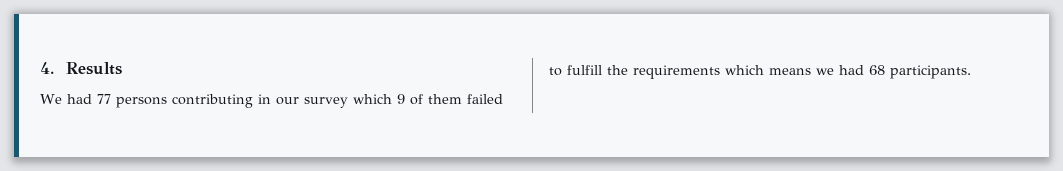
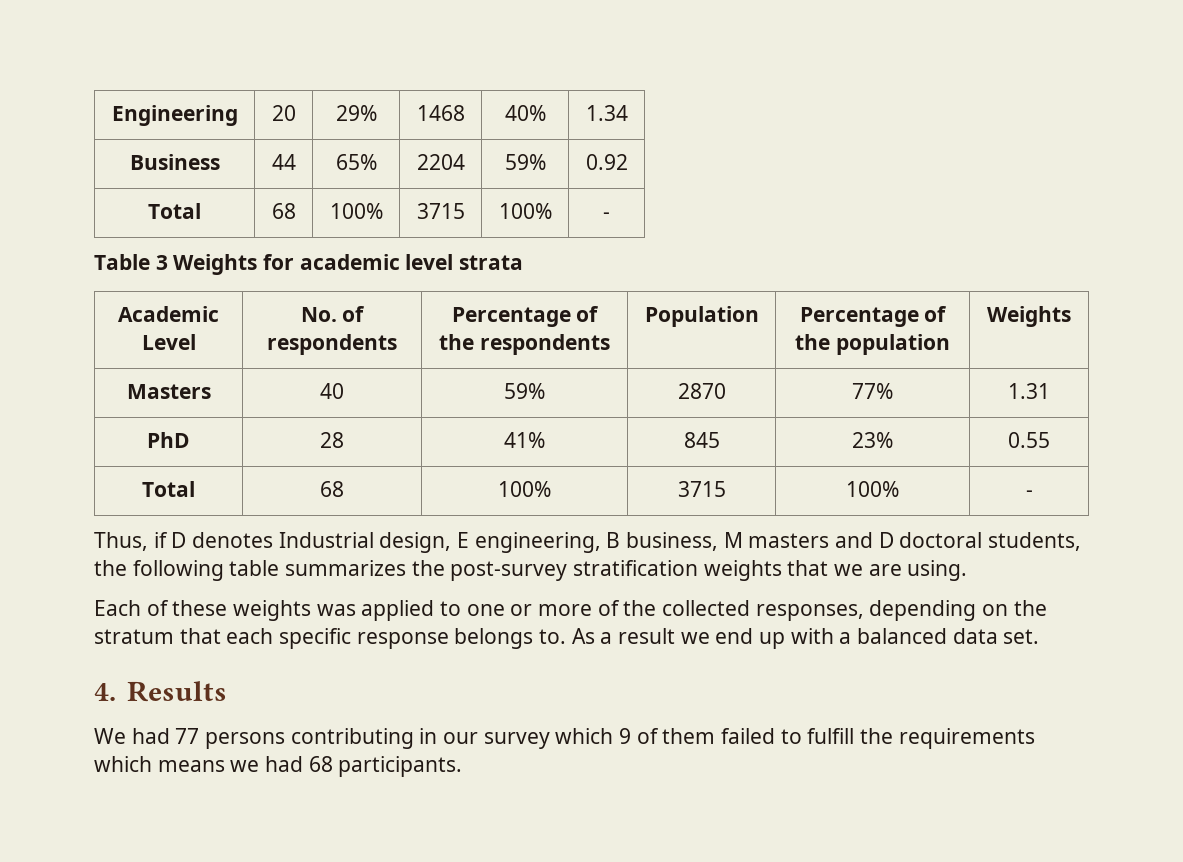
+ Engineering | 20 | 29% | 1468 | 40% | 1.34
+ Business | 44 | 65% | 2204 | 59% | 0.92
+ Total | 68 | 100% | 3715 | 100% | -
+ Table 3 Weights for academic level strata
+ Academic Level | No. of respondents | Percentage of the respondents | Population | Percentage of the population | Weights
+ Masters | 40 | 59% | 2870 | 77% | 1.31
+ PhD | 28 | 41% | 845 | 23% | 0.55
+ Total | 68 | 100% | 3715 | 100% | -
+ Thus, if D denotes Industrial design, E engineering, B business, M masters and D doctoral students, the following table summarizes the post-survey stratification weights that we are using.
+ Each of these weights was applied to one or more of the collected responses, depending on the stratum that each specific response belongs to. As a result we end up with a balanced data set.

